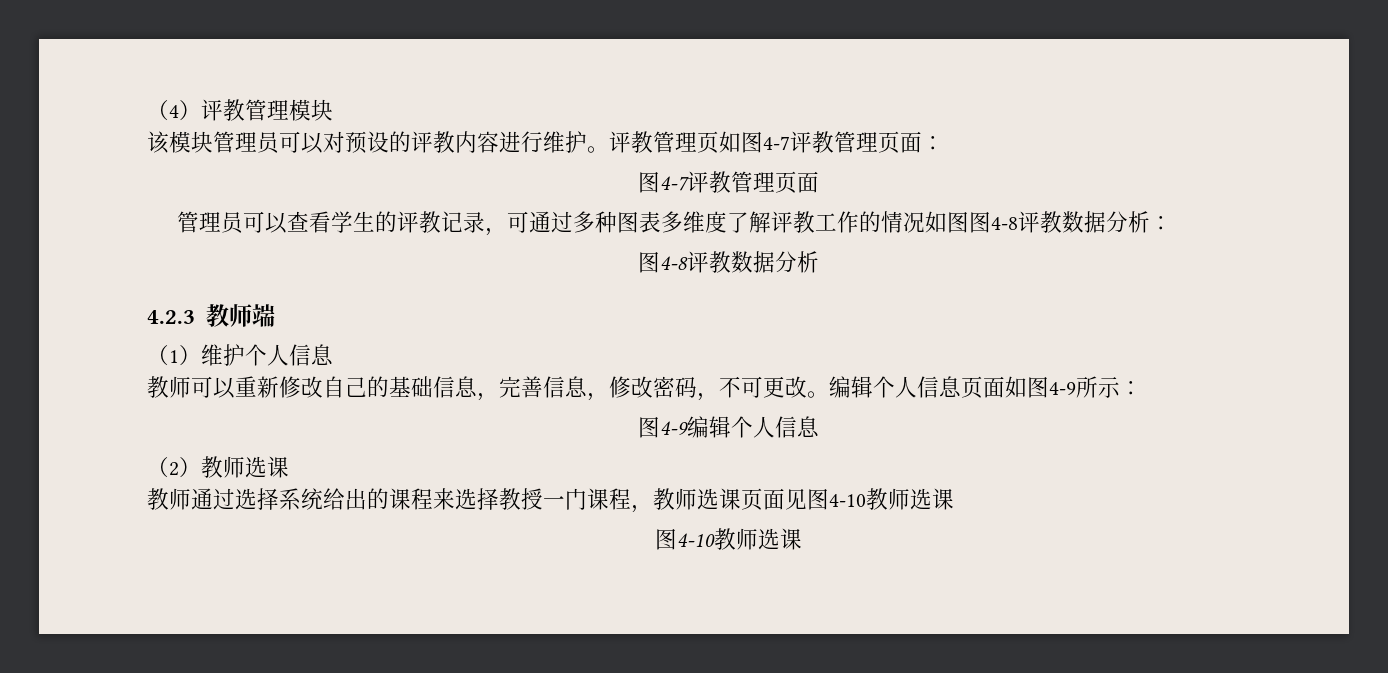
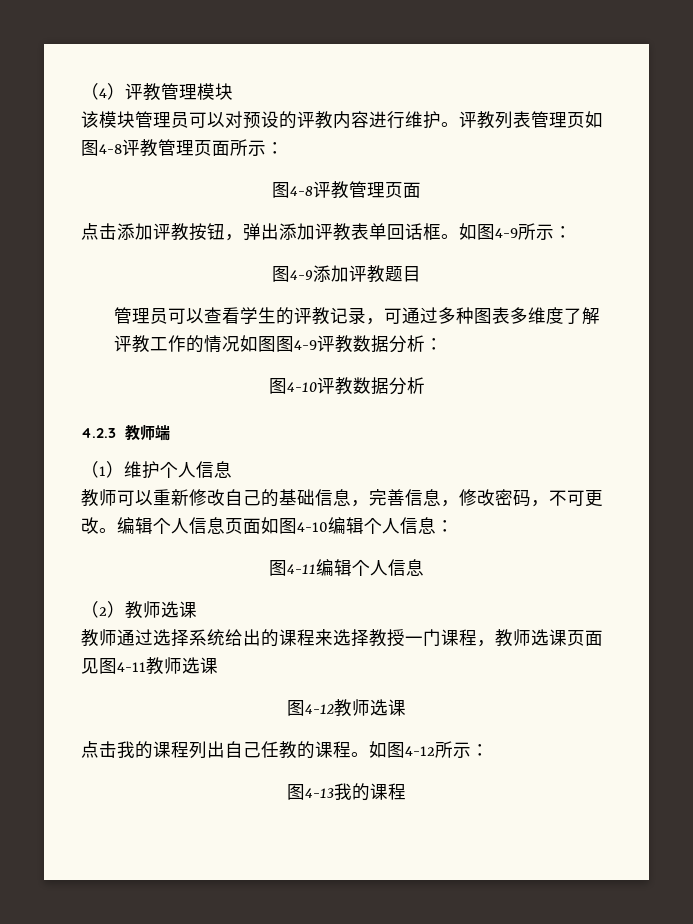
- 评教管理页如图4-7评教管理页面：
- 图4-7评教管理页面
+ 评教列表管理页如图4-8评教管理页面所示：
+ 图4-8评教管理页面
+ 点击添加评教按钮，弹出添加评教表单回话框。如图4-9所示：
+ 图4-9添加评教题目
- 管理员可以查看学生的评教记录，可通过多种图表多维度了解评教工作的情况如图图4-8评教数据分析：
- 图4-8评教数据分析
+ 管理员可以查看学生的评教记录，可通过多种图表多维度了解评教工作的情况如图图4-9评教数据分析：
+ 图4-10评教数据分析
- 编辑个人信息页面如图4-9所示：
- 图4-9编辑个人信息
+ 编辑个人信息页面如图4-10编辑个人信息：
+ 图4-11编辑个人信息
- 教师通过选择系统给出的课程来选择教授一门课程，教师选课页面见图4-10教师选课
- 图4-10教师选课
+ 教师通过选择系统给出的课程来选择教授一门课程，教师选课页面见图4-11教师选课
+ 图4-12教师选课
+ 点击我的课程列出自己任教的课程。如图4-12所示：
+ 图4-13我的课程

